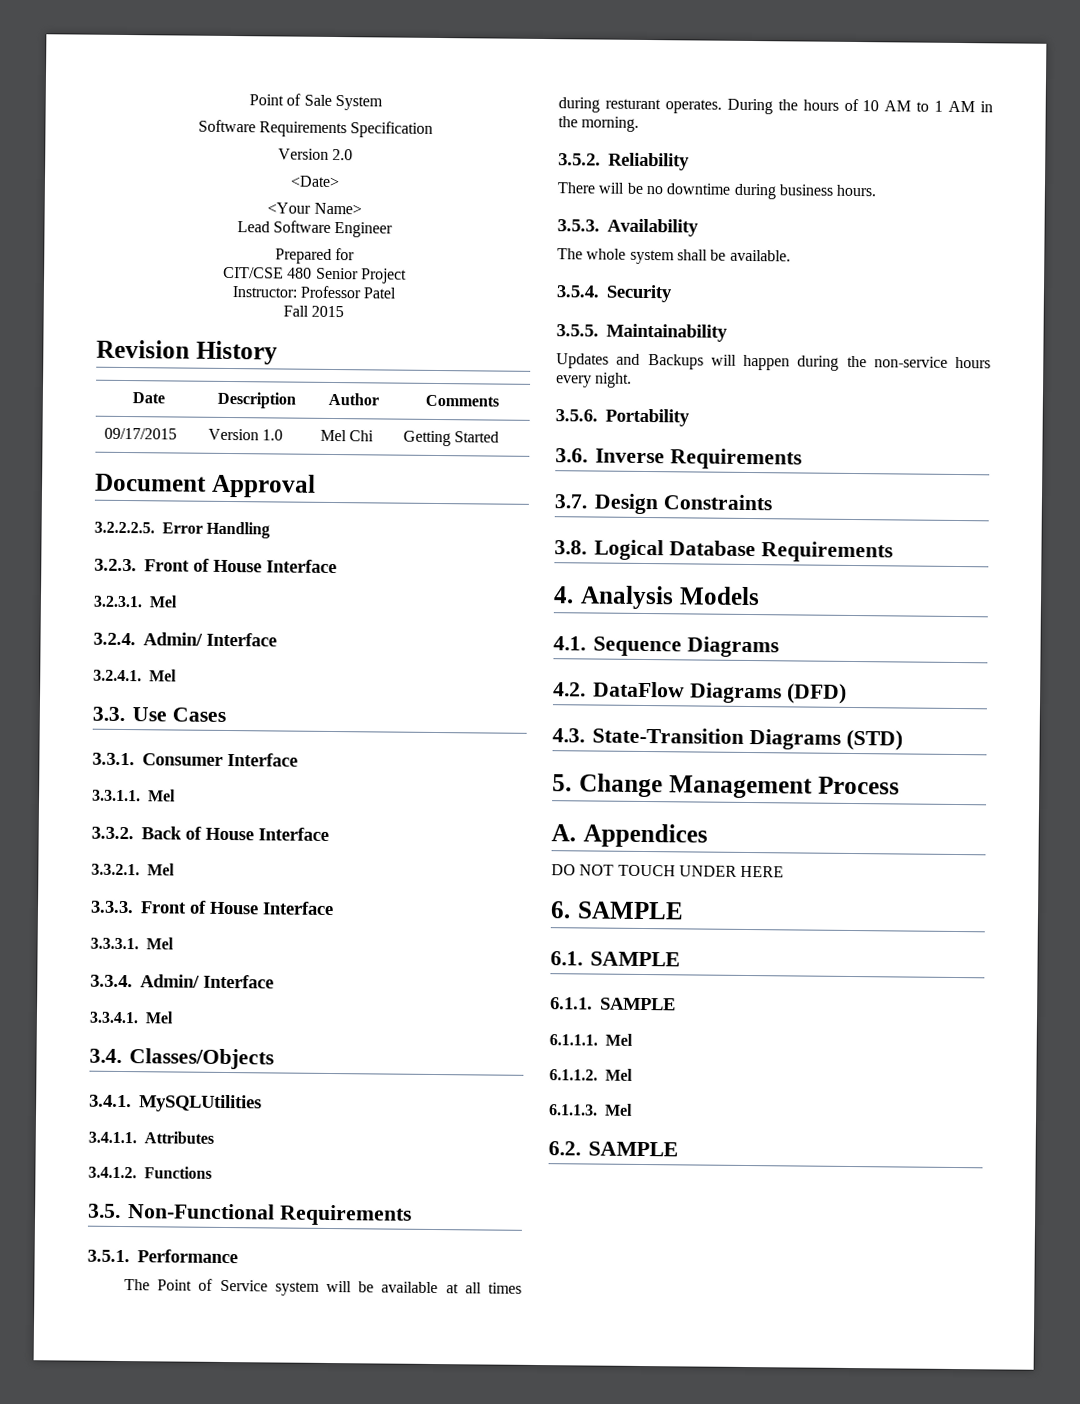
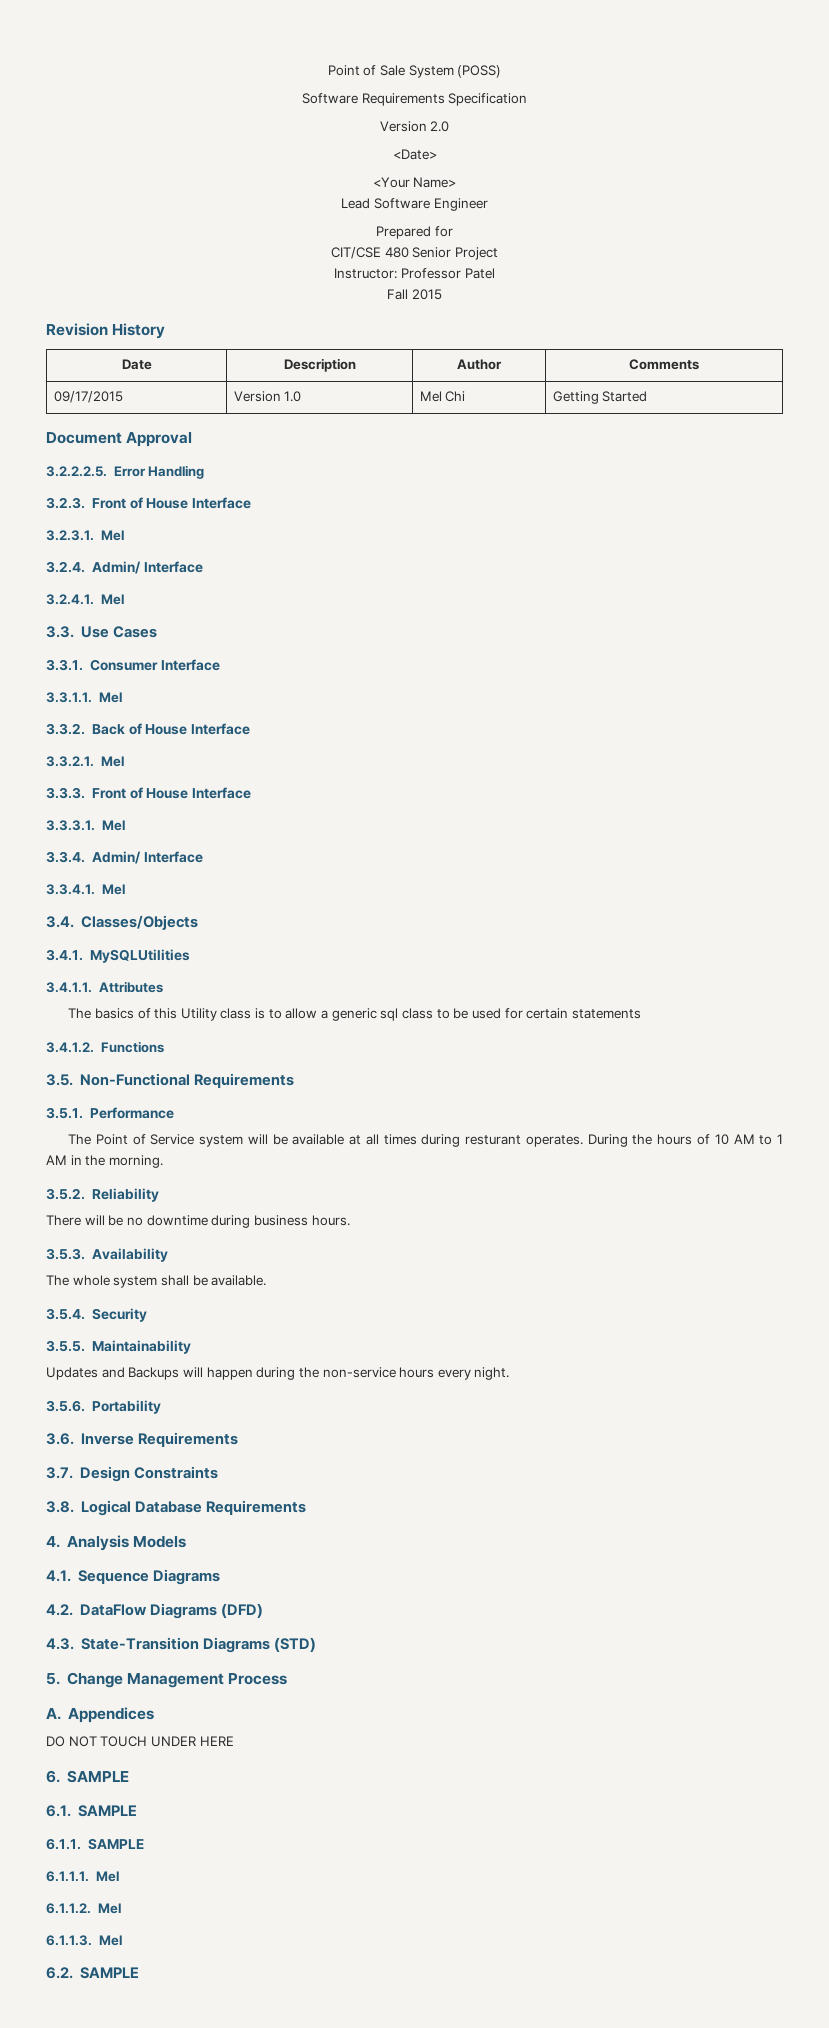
- Point of Sale System
+ Point of Sale System (POSS)
+ The basics of this Utility class is to allow a generic sql class to be used for certain statements

